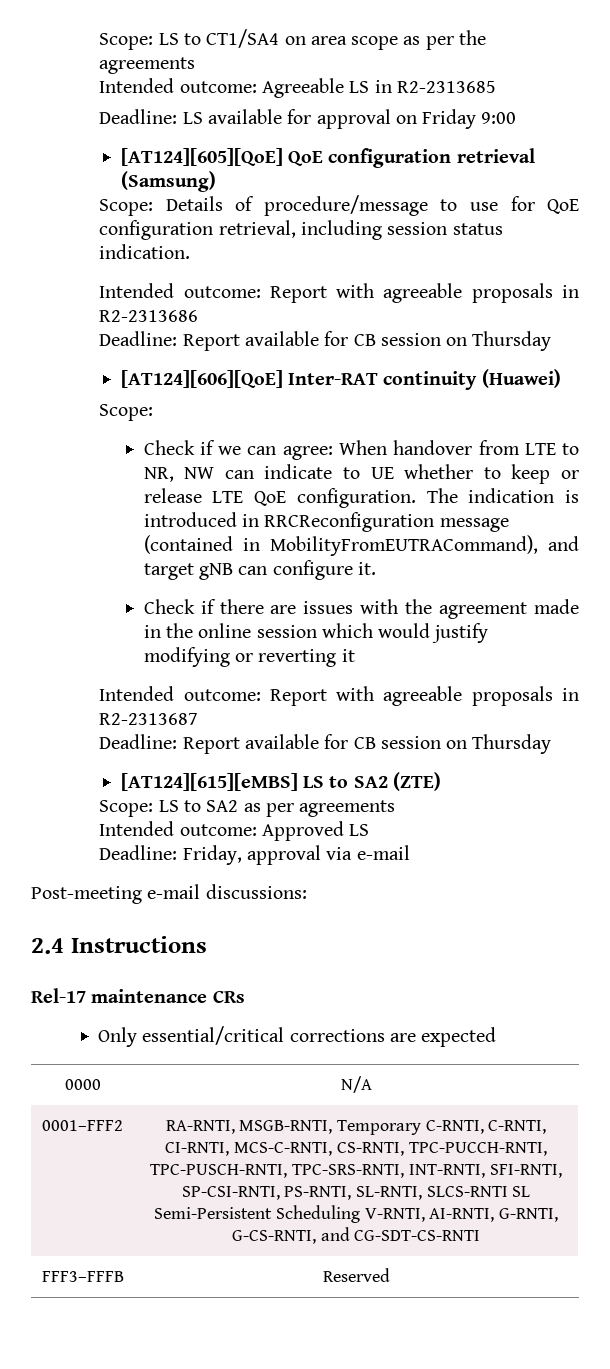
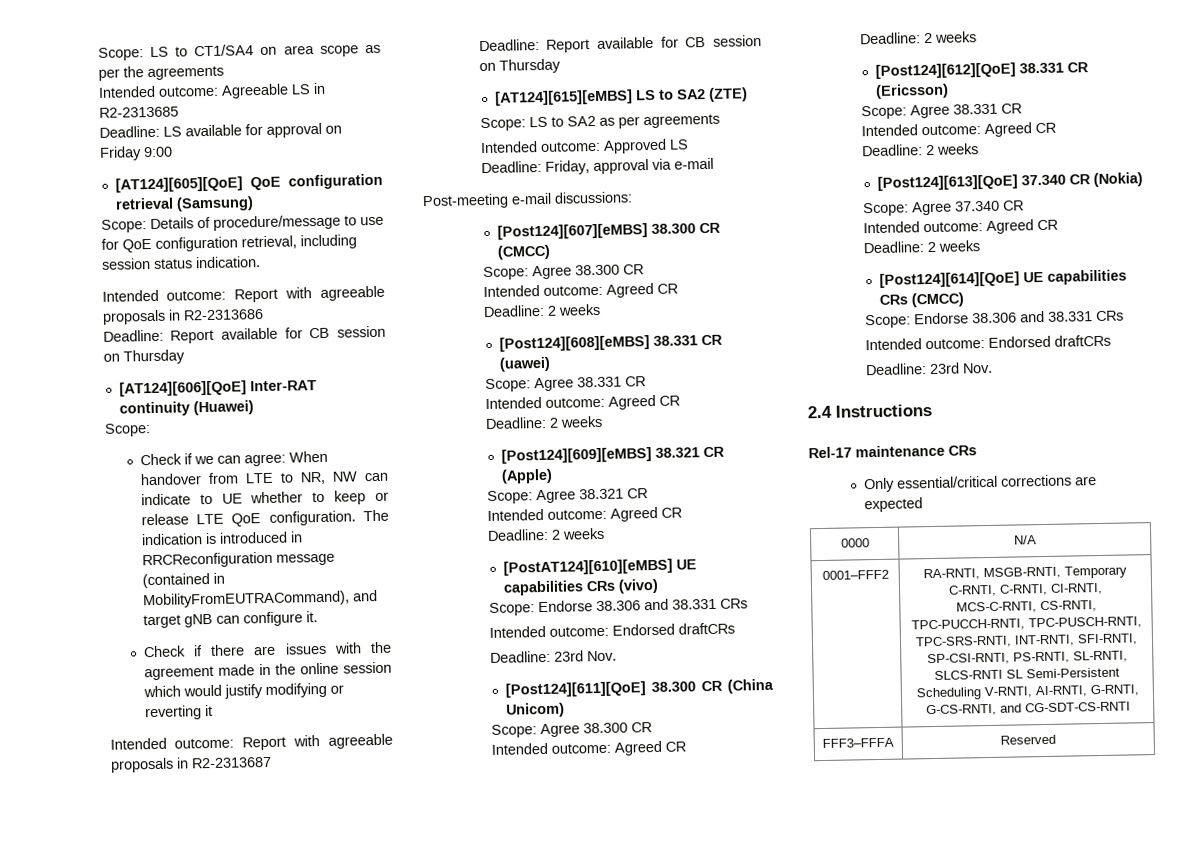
+ [Post124][607][eMBS] 38.300 CR (CMCC)
+ Scope: Agree 38.300 CR
+ Intended outcome: Agreed CR
+ Deadline: 2 weeks
+ [Post124][608][eMBS] 38.331 CR (uawei)
+ Scope: Agree 38.331 CR
+ Intended outcome: Agreed CR
+ Deadline: 2 weeks
+ [Post124][609][eMBS] 38.321 CR (Apple)
+ Scope: Agree 38.321 CR
+ Intended outcome: Agreed CR
+ Deadline: 2 weeks
+ [PostAT124][610][eMBS] UE capabilities CRs (vivo)
+ Scope: Endorse 38.306 and 38.331 CRs
+ Intended outcome: Endorsed draftCRs
+ Deadline: 23rd Nov.
+ [Post124][611][QoE] 38.300 CR (China Unicom)
+ Scope: Agree 38.300 CR
+ Intended outcome: Agreed CR
+ Deadline: 2 weeks
+ [Post124][612][QoE] 38.331 CR (Ericsson)
+ Scope: Agree 38.331 CR
+ Intended outcome: Agreed CR
+ Deadline: 2 weeks
+ [Post124][613][QoE] 37.340 CR (Nokia)
+ Scope: Agree 37.340 CR
+ Intended outcome: Agreed CR
+ Deadline: 2 weeks
+ [Post124][614][QoE] UE capabilities CRs (CMCC)
+ Scope: Endorse 38.306 and 38.331 CRs
+ Intended outcome: Endorsed draftCRs
+ Deadline: 23rd Nov.
- FFF3–FFFB | Reserved
+ FFF3–FFFA | Reserved

